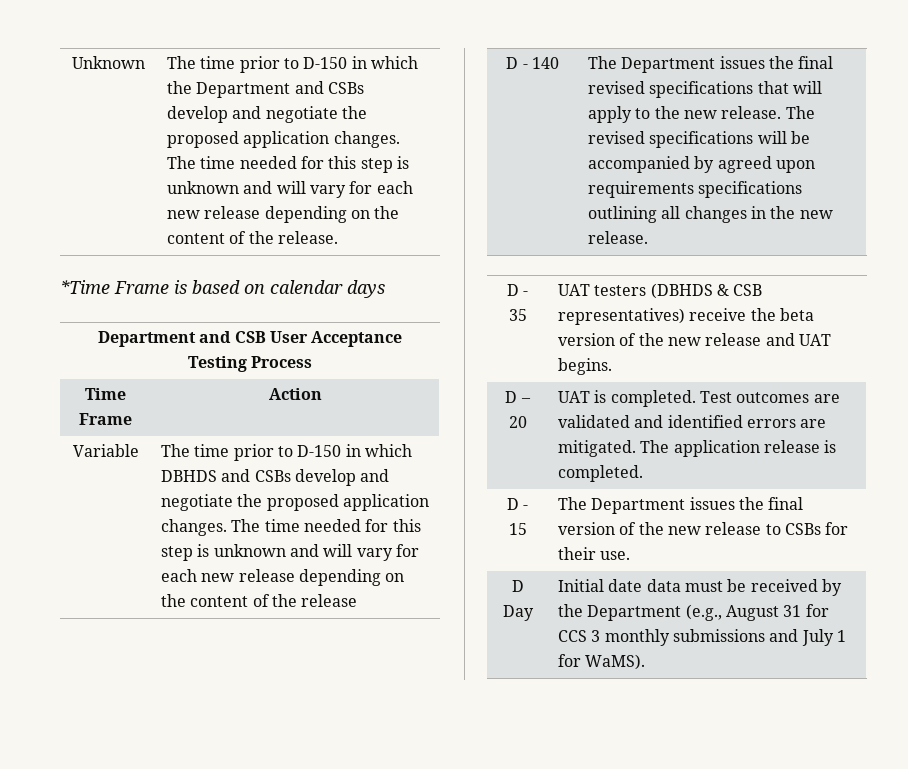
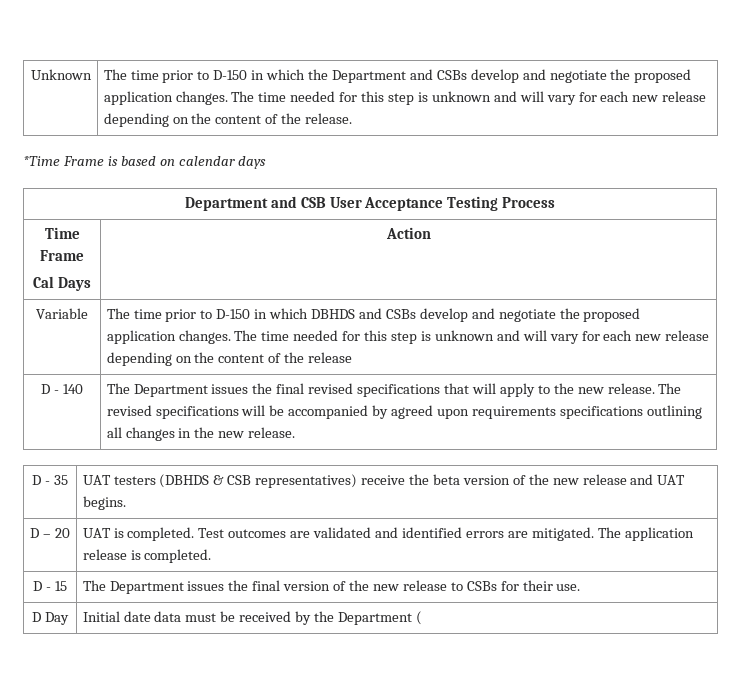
- Time Frame | Action
+ Time Frame
+ Cal Days | Action
- D Day | Initial date data must be received by the Department (e.g., August 31 for CCS 3 monthly submissions and July 1 for WaMS).
+ D Day | Initial date data must be received by the Department (

